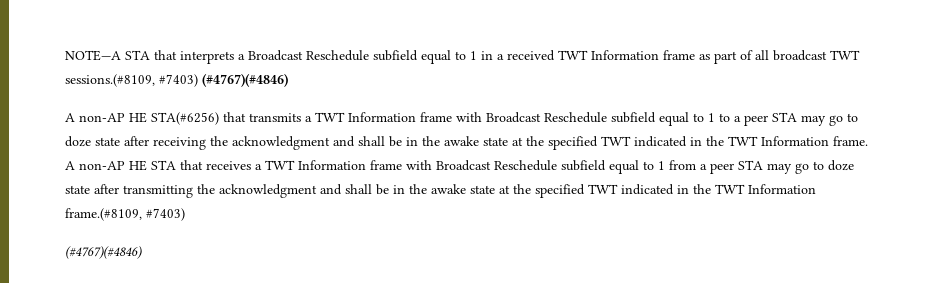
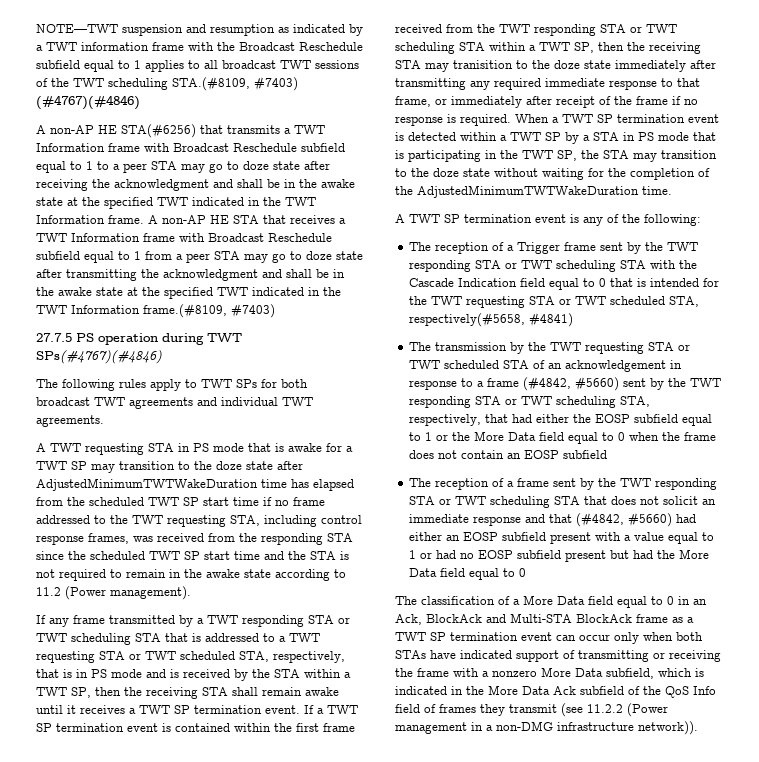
- NOTE—A STA that interprets a Broadcast Reschedule subfield equal to 1 in a received TWT Information frame as part of all broadcast TWT sessions.(#8109, #7403) (#4767)(#4846)
+ NOTE—TWT suspension and resumption as indicated by a TWT information frame with the Broadcast Reschedule subfield equal to 1 applies to all broadcast TWT sessions of the TWT scheduling STA.(#8109, #7403) (#4767)(#4846)
  A non-AP HE STA that receives a TWT Information frame with Broadcast Reschedule subfield equal to 1 from a peer STA may go to doze state after transmitting the acknowledgment and shall be in the awake state at the specified TWT indicated in the TWT Information frame.(#8109, #7403)
- (#4767)(#4846)
+ 27.7.5 PS operation during TWT SPs(#4767)(#4846)
+ The following rules apply to TWT SPs for both broadcast TWT agreements and individual TWT agreements.
+ A TWT requesting STA in PS mode that is awake for a TWT SP may transition to the doze state after AdjustedMinimumTWTWakeDuration time has elapsed from the scheduled TWT SP start time if no frame addressed to the TWT requesting STA, including control response frames, was received from the responding STA since the scheduled TWT SP start time and the STA is not required to remain in the awake state according to 11.2 (Power management).
+ If any frame transmitted by a TWT responding STA or TWT scheduling STA that is addressed to a TWT requesting STA or TWT scheduled STA, respectively, that is in PS mode and is received by the STA within a TWT SP, then the receiving STA shall remain awake until it receives a TWT SP termination event. If a TWT SP termination event is contained within the first frame received from the TWT responding STA or TWT scheduling STA within a TWT SP, then the receiving STA may tranisition to the doze state immediately after transmitting any required immediate response to that frame, or immediately after receipt of the frame if no response is required. When a TWT SP termination event is detected within a TWT SP by a STA in PS mode that is participating in the TWT SP, the STA may transition to the doze state without waiting for the completion of the AdjustedMinimumTWTWakeDuration time.
+ A TWT SP termination event is any of the following:
+ The reception of a Trigger frame sent by the TWT responding STA or TWT scheduling STA with the Cascade Indication field equal to 0 that is intended for the TWT requesting STA or TWT scheduled STA, respectively(#5658, #4841)
+ The transmission by the TWT requesting STA or TWT scheduled STA of an acknowledgement in response to a frame (#4842, #5660) sent by the TWT responding STA or TWT scheduling STA, respectively, that had either the EOSP subfield equal to 1 or the More Data field equal to 0 when the frame does not contain an EOSP subfield
+ The reception of a frame sent by the TWT responding STA or TWT scheduling STA that does not solicit an immediate response and that (#4842, #5660) had either an EOSP subfield present with a value equal to 1 or had no EOSP subfield present but had the More Data field equal to 0
+ The classification of a More Data field equal to 0 in an Ack, BlockAck and Multi-STA BlockAck frame as a TWT SP termination event can occur only when both STAs have indicated support of transmitting or receiving the frame with a nonzero More Data subfield, which is indicated in the More Data Ack subfield of the QoS Info field of frames they transmit (see 11.2.2 (Power management in a non-DMG infrastructure network)).

